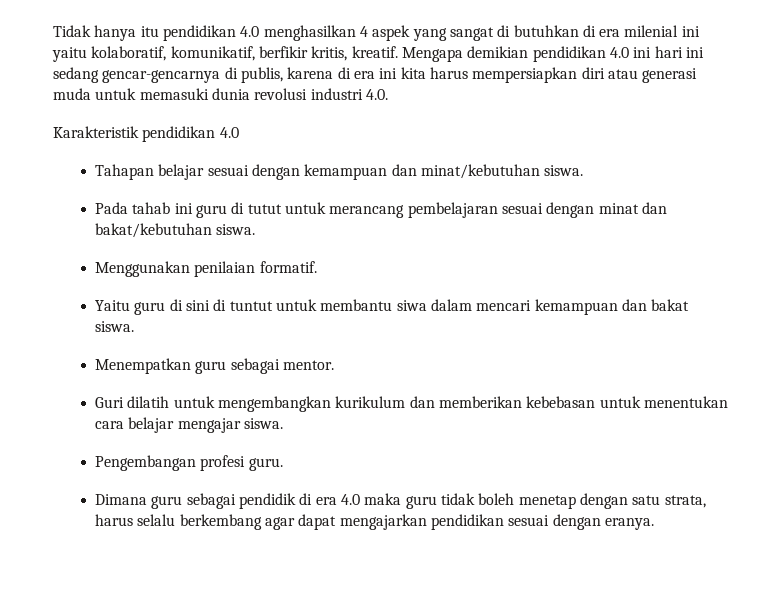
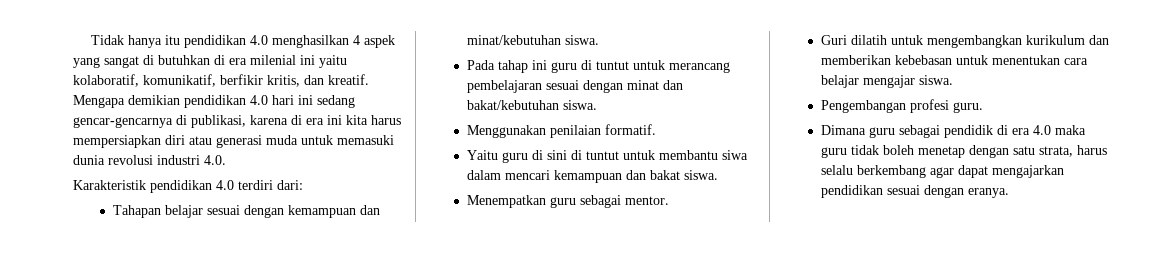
- Tidak hanya itu pendidikan 4.0 menghasilkan 4 aspek yang sangat di butuhkan di era milenial ini yaitu kolaboratif, komunikatif, berfikir kritis, kreatif.
+ Tidak hanya itu pendidikan 4.0 menghasilkan 4 aspek yang sangat di butuhkan di era milenial ini yaitu kolaboratif, komunikatif, berfikir kritis, dan kreatif.
- Mengapa demikian pendidikan 4.0 ini hari ini sedang gencar-gencarnya di publis, karena di era ini kita harus mempersiapkan diri atau generasi muda untuk memasuki dunia revolusi industri 4.0.
+ Mengapa demikian pendidikan 4.0 hari ini sedang gencar-gencarnya di publikasi, karena di era ini kita harus mempersiapkan diri atau generasi muda untuk memasuki dunia revolusi industri 4.0.
- Karakteristik pendidikan 4.0
+ Karakteristik pendidikan 4.0 terdiri dari:
- Pada tahab ini guru di tutut untuk merancang pembelajaran sesuai dengan minat dan bakat/kebutuhan siswa.
+ Pada tahap ini guru di tuntut untuk merancang pembelajaran sesuai dengan minat dan bakat/kebutuhan siswa.

